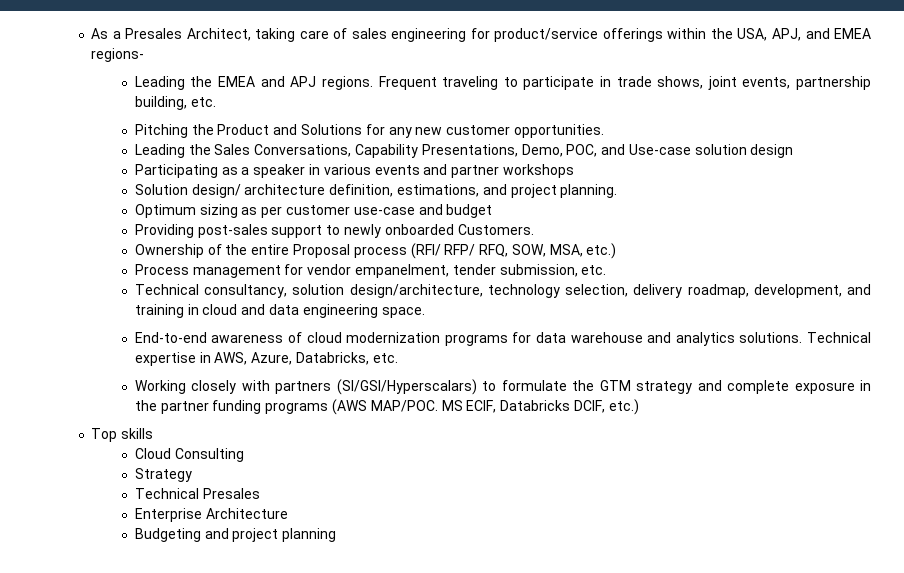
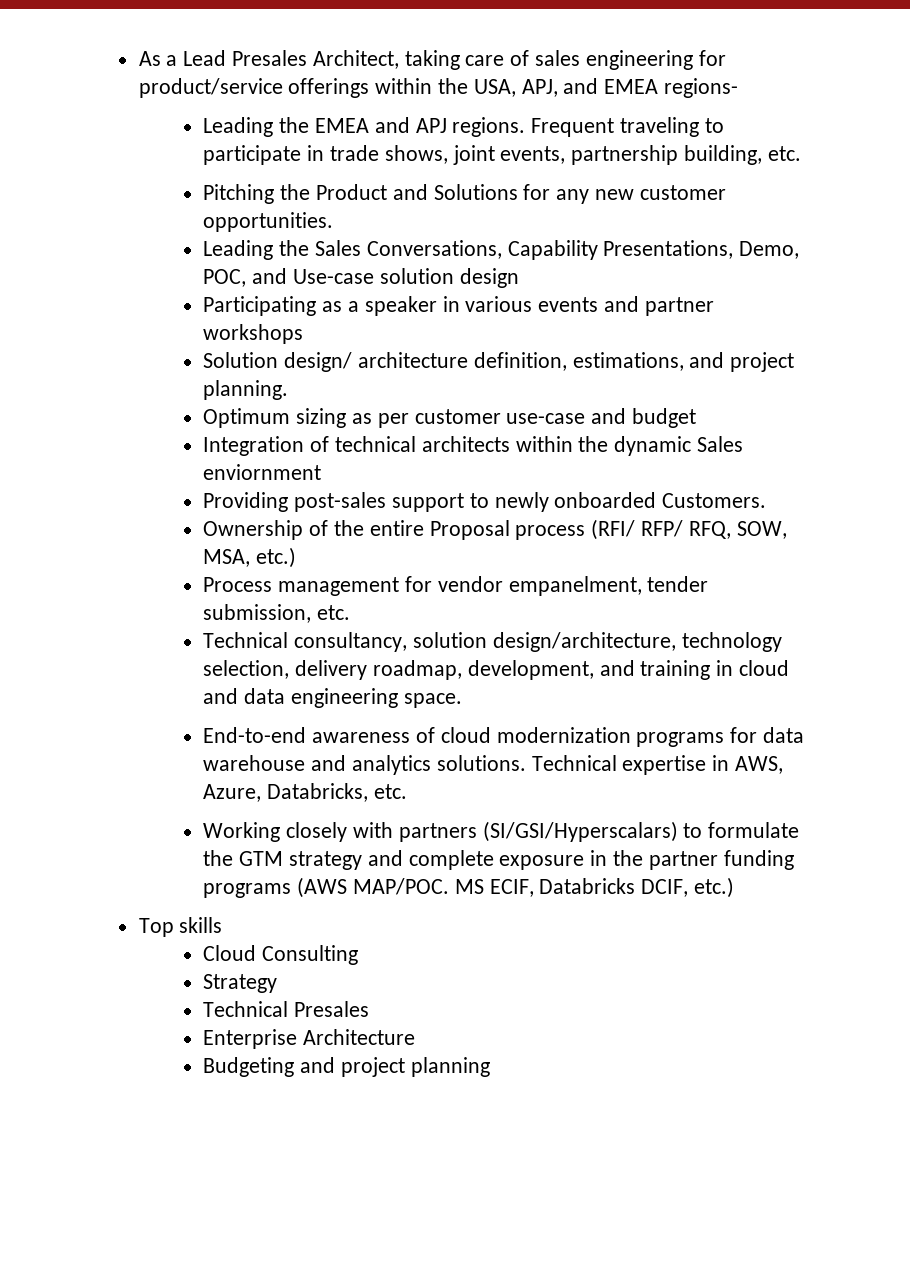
- As a Presales Architect, taking care of sales engineering for product/service offerings within the USA, APJ, and EMEA regions-
+ As a Lead Presales Architect, taking care of sales engineering for product/service offerings within the USA, APJ, and EMEA regions-
+ Integration of technical architects within the dynamic Sales enviornment

